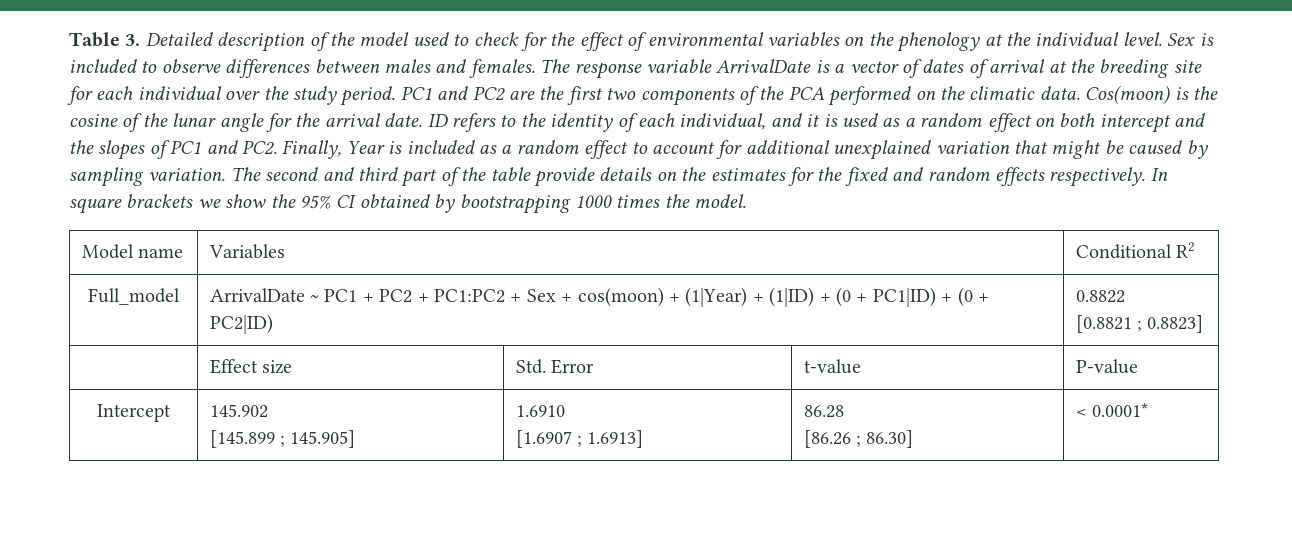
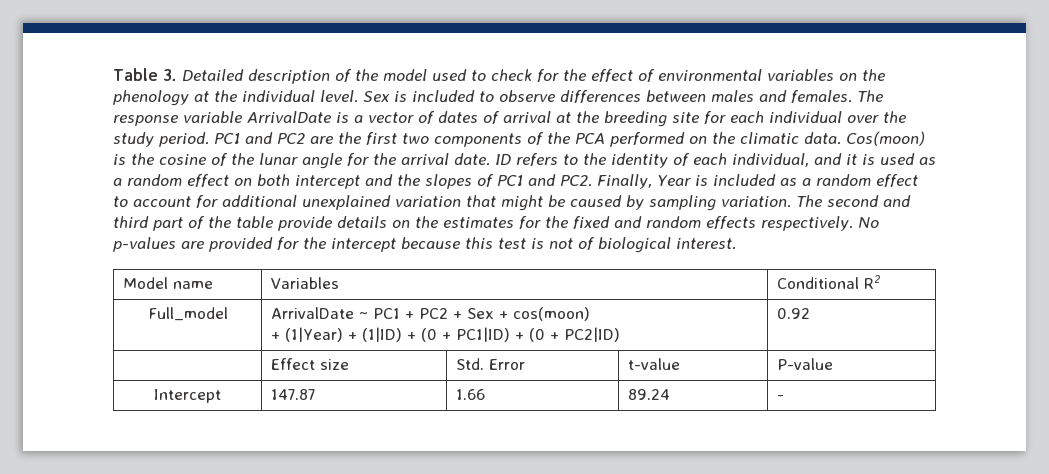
- In square brackets we show the 95% CI obtained by bootstrapping 1000 times the model.
+ No p-values are provided for the intercept because this test is not of biological interest.
- Full_model | ArrivalDate ~ PC1 + PC2 + PC1:PC2 + Sex + cos(moon) + (1|Year) + (1|ID) + (0 + PC1|ID) + (0 + PC2|ID) | 0.8822
- [0.8821 ; 0.8823]
+ Full_model | ArrivalDate ~ PC1 + PC2 + Sex + cos(moon)
+ + (1|Year) + (1|ID) + (0 + PC1|ID) + (0 + PC2|ID) | 0.92
- Intercept | 145.902
- [145.899 ; 145.905] | 1.6910
- [1.6907 ; 1.6913] | 86.28
- [86.26 ; 86.30] | < 0.0001*
+ Intercept | 147.87 | 1.66 | 89.24 | -

